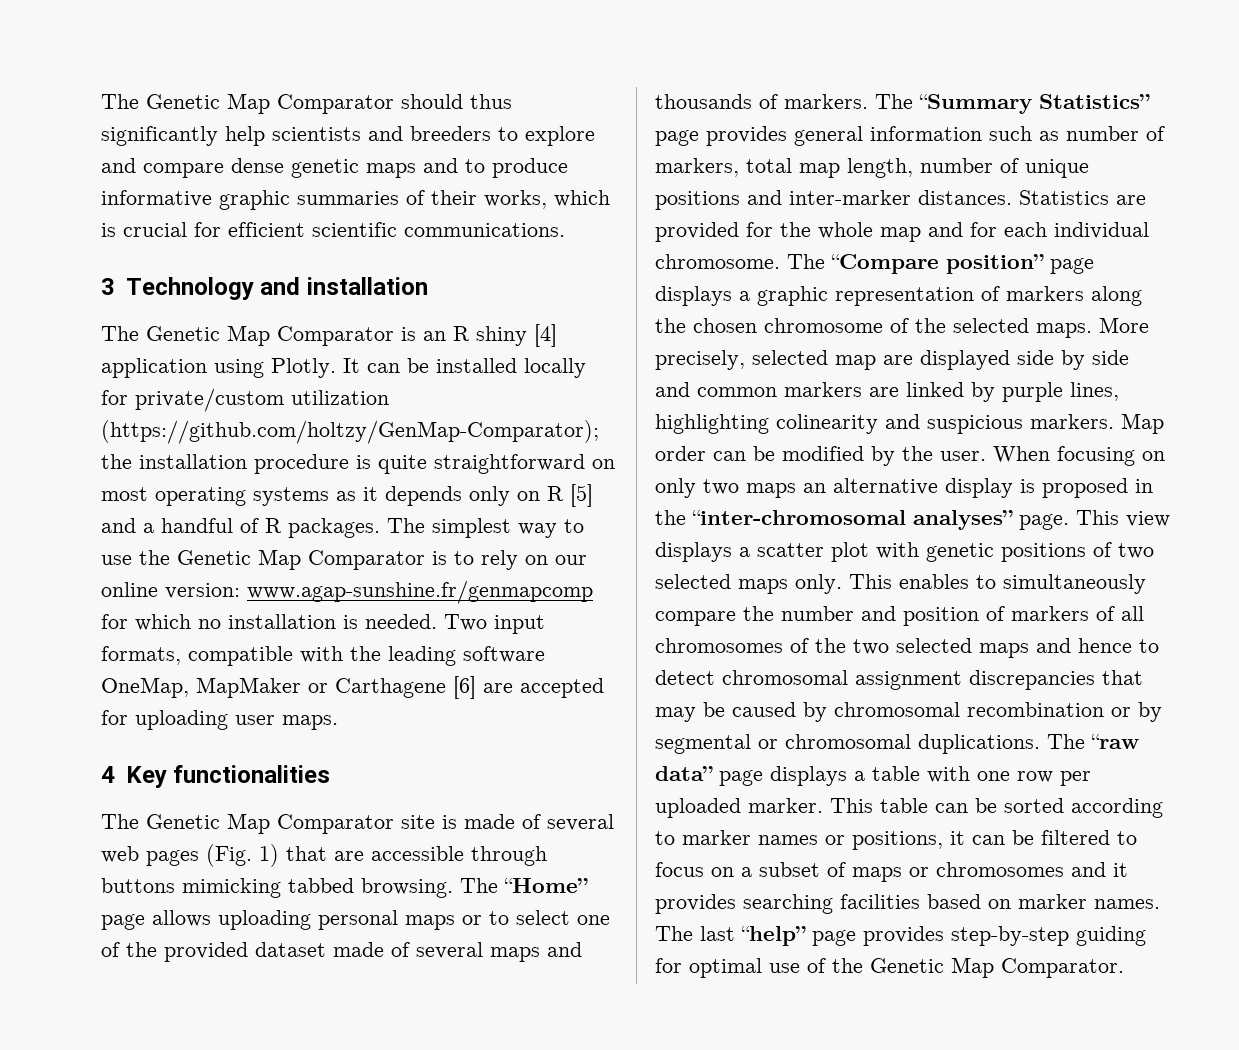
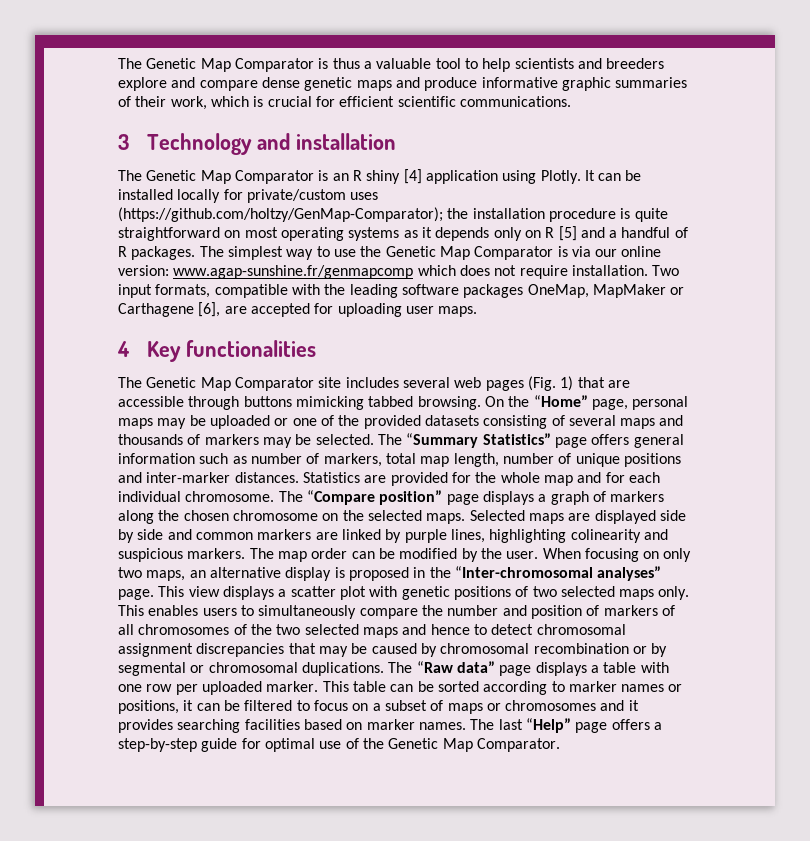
- The Genetic Map Comparator should thus significantly help scientists and breeders to explore and compare dense genetic maps and to produce informative graphic summaries of their works, which is crucial for efficient scientific communications.
+ The Genetic Map Comparator is thus a valuable tool to help scientists and breeders explore and compare dense genetic maps and produce informative graphic summaries of their work, which is crucial for efficient scientific communications.
- It can be installed locally for private/custom utilization (https://github.com/holtzy/GenMap-Comparator); the installation procedure is quite straightforward on most operating systems as it depends only on R [5] and a handful of R packages.
+ It can be installed locally for private/custom uses (https://github.com/holtzy/GenMap-Comparator); the installation procedure is quite straightforward on most operating systems as it depends only on R [5] and a handful of R packages.
- The simplest way to use the Genetic Map Comparator is to rely on our online version: www.agap-sunshine.fr/genmapcomp for which no installation is needed.
+ The simplest way to use the Genetic Map Comparator is via our online version: www.agap-sunshine.fr/genmapcomp which does not require installation.
- Two input formats, compatible with the leading software OneMap, MapMaker or Carthagene [6] are accepted for uploading user maps.
+ Two input formats, compatible with the leading software packages OneMap, MapMaker or Carthagene [6], are accepted for uploading user maps.
- The Genetic Map Comparator site is made of several web pages (Fig. 1) that are accessible through buttons mimicking tabbed browsing.
+ The Genetic Map Comparator site includes several web pages (Fig. 1) that are accessible through buttons mimicking tabbed browsing.
- The “Home” page allows uploading personal maps or to select one of the provided dataset made of several maps and thousands of markers.
+ On the “Home” page, personal maps may be uploaded or one of the provided datasets consisting of several maps and thousands of markers may be selected.
- The “Summary Statistics” page provides general information such as number of markers, total map length, number of unique positions and inter-marker distances.
+ The “Summary Statistics” page offers general information such as number of markers, total map length, number of unique positions and inter-marker distances.
- The “Compare position” page displays a graphic representation of markers along the chosen chromosome of the selected maps.
+ The “Compare position” page displays a graph of markers along the chosen chromosome on the selected maps.
- More precisely, selected map are displayed side by side and common markers are linked by purple lines, highlighting colinearity and suspicious markers.
+ Selected maps are displayed side by side and common markers are linked by purple lines, highlighting colinearity and suspicious markers.
- Map order can be modified by the user.
+ The map order can be modified by the user.
- When focusing on only two maps an alternative display is proposed in the “inter-chromosomal analyses” page.
+ When focusing on only two maps, an alternative display is proposed in the “Inter-chromosomal analyses” page.
- This enables to simultaneously compare the number and position of markers of all chromosomes of the two selected maps and hence to detect chromosomal assignment discrepancies that may be caused by chromosomal recombination or by segmental or chromosomal duplications.
+ This enables users to simultaneously compare the number and position of markers of all chromosomes of the two selected maps and hence to detect chromosomal assignment discrepancies that may be caused by chromosomal recombination or by segmental or chromosomal duplications.
- The “raw data” page displays a table with one row per uploaded marker.
+ The “Raw data” page displays a table with one row per uploaded marker.
- The last “help” page provides step-by-step guiding for optimal use of the Genetic Map Comparator.
+ The last “Help” page offers a step-by-step guide for optimal use of the Genetic Map Comparator.

